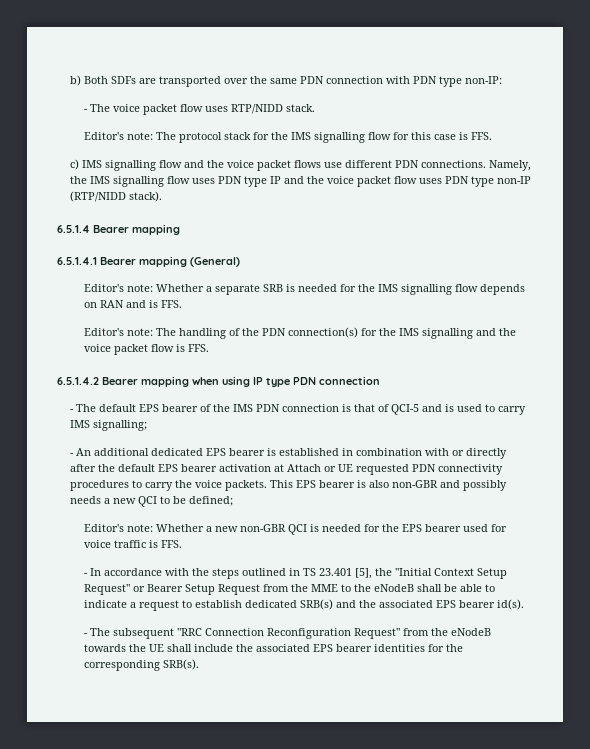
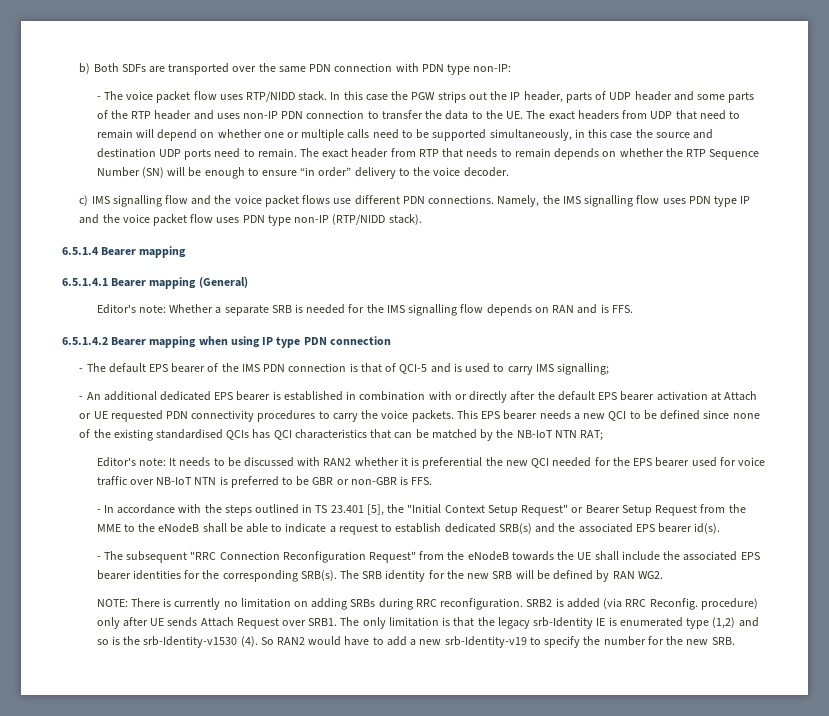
- - The voice packet flow uses RTP/NIDD stack.
- Editor's note: The protocol stack for the IMS signalling flow for this case is FFS.
+ - The voice packet flow uses RTP/NIDD stack. In this case the PGW strips out the IP header, parts of UDP header and some parts of the RTP header and uses non-IP PDN connection to transfer the data to the UE. The exact headers from UDP that need to remain will depend on whether one or multiple calls need to be supported simultaneously, in this case the source and destination UDP ports need to remain. The exact header from RTP that needs to remain depends on whether the RTP Sequence Number (SN) will be enough to ensure “in order” delivery to the voice decoder.
- Editor's note: The handling of the PDN connection(s) for the IMS signalling and the voice packet flow is FFS.
- This EPS bearer is also non-GBR and possibly needs a new QCI to be defined;
- Editor's note: Whether a new non-GBR QCI is needed for the EPS bearer used for voice traffic is FFS.
+ This EPS bearer needs a new QCI to be defined since none of the existing standardised QCIs has QCI characteristics that can be matched by the NB-IoT NTN RAT;
+ Editor's note: It needs to be discussed with RAN2 whether it is preferential the new QCI needed for the EPS bearer used for voice traffic over NB-IoT NTN is preferred to be GBR or non-GBR is FFS.
+ The SRB identity for the new SRB will be defined by RAN WG2.
+ NOTE: There is currently no limitation on adding SRBs during RRC reconfiguration. SRB2 is added (via RRC Reconfig. procedure) only after UE sends Attach Request over SRB1. The only limitation is that the legacy srb-Identity IE is enumerated type (1,2) and so is the srb-Identity-v1530 (4). So RAN2 would have to add a new srb-Identity-v19 to specify the number for the new SRB.

